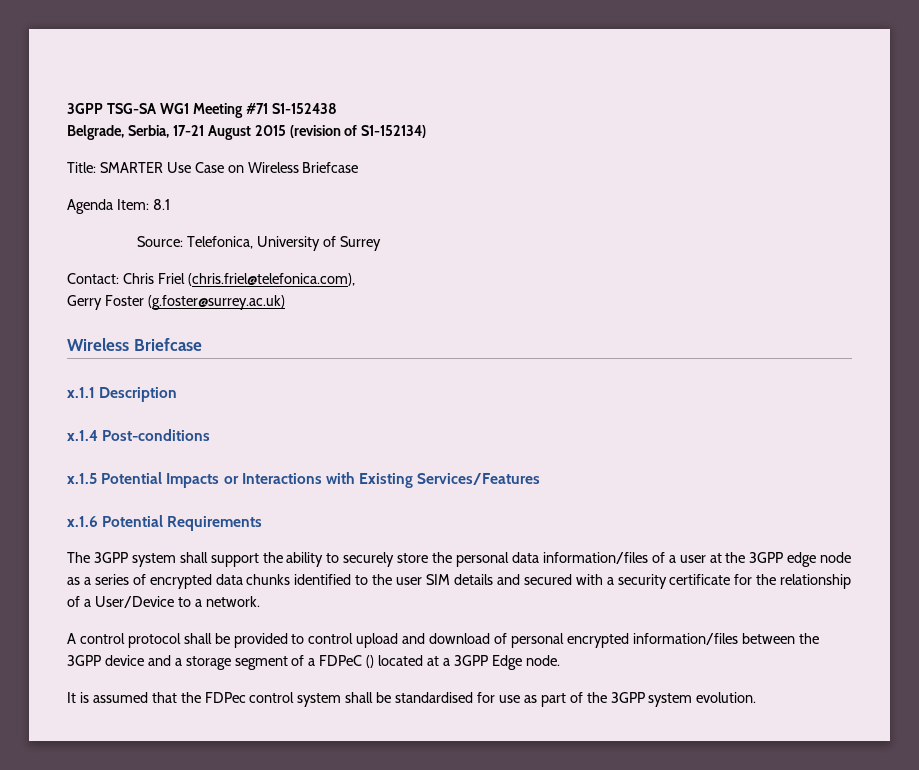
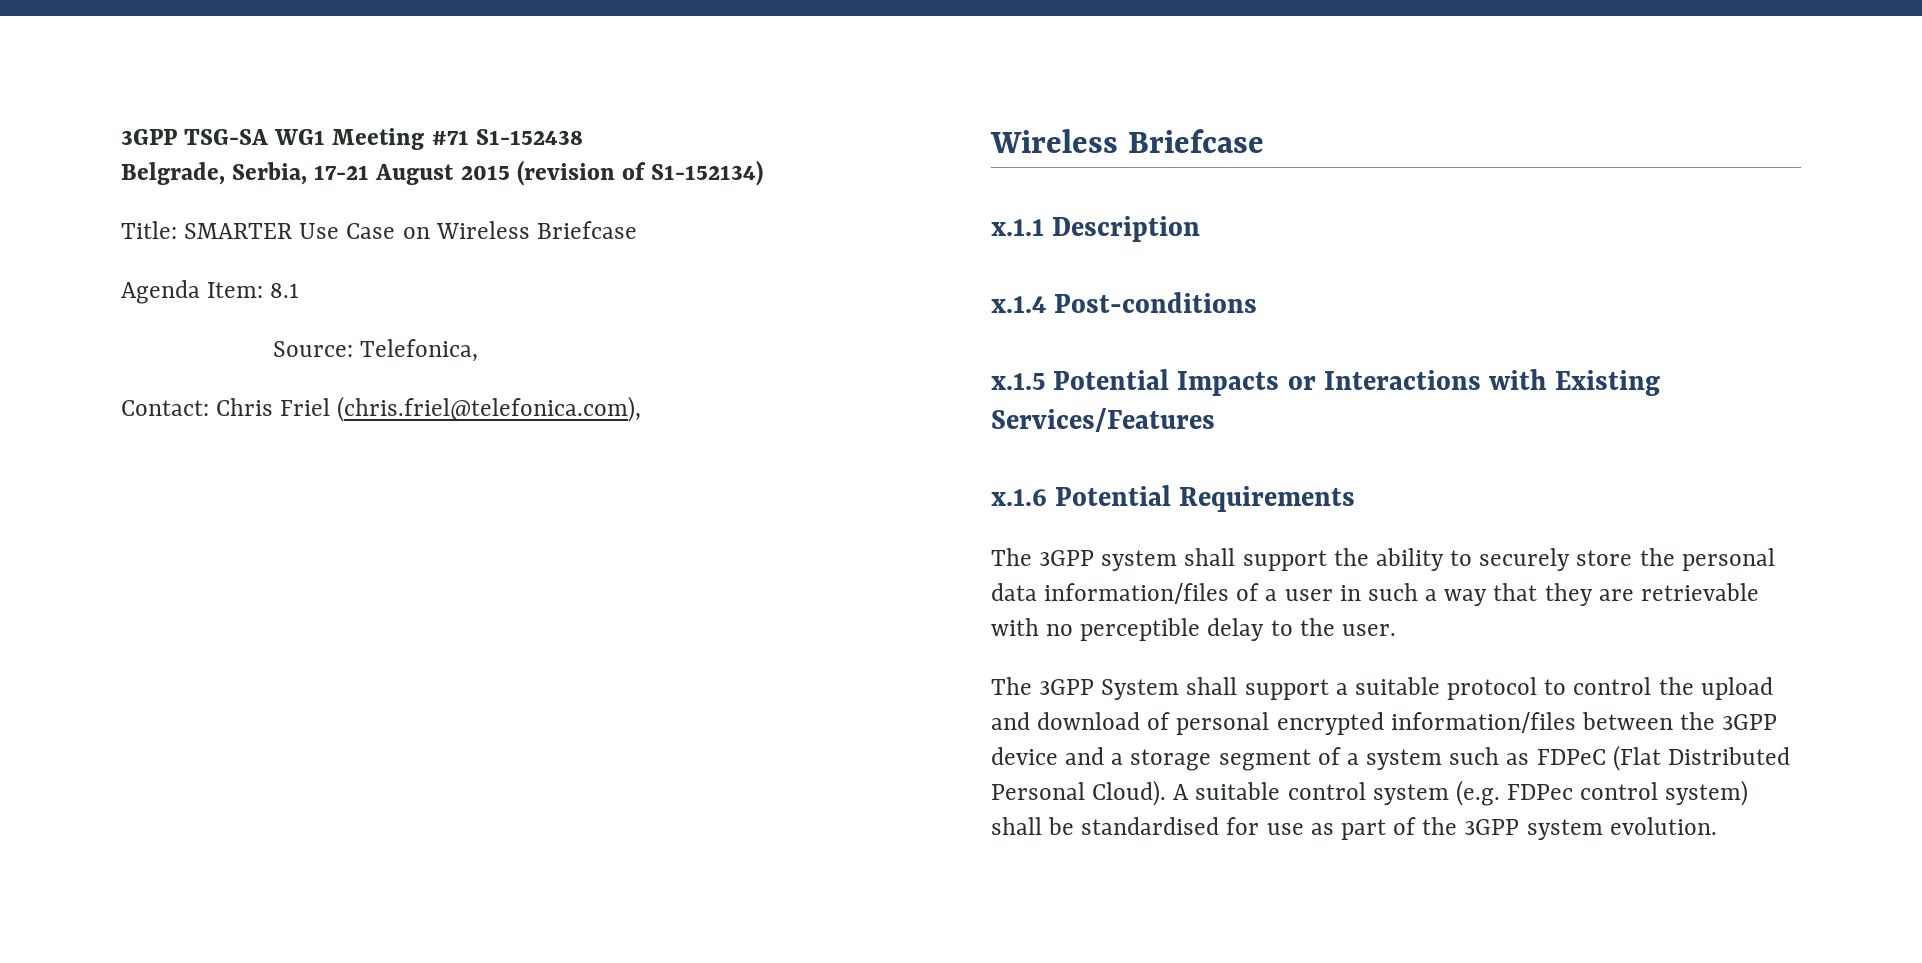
- Source: Telefonica, University of Surrey
+ Source: Telefonica,
- Gerry Foster (g.foster@surrey.ac.uk)
- The 3GPP system shall support the ability to securely store the personal data information/files of a user at the 3GPP edge node as a series of encrypted data chunks identified to the user SIM details and secured with a security certificate for the relationship of a User/Device to a network.
- A control protocol shall be provided to control upload and download of personal encrypted information/files between the 3GPP device and a storage segment of a FDPeC () located at a 3GPP Edge node.
- It is assumed that the FDPec control system shall be standardised for use as part of the 3GPP system evolution.
+ The 3GPP system shall support the ability to securely store the personal data information/files of a user in such a way that they are retrievable with no perceptible delay to the user.
+ The 3GPP System shall support a suitable protocol to control the upload and download of personal encrypted information/files between the 3GPP device and a storage segment of a system such as FDPeC (Flat Distributed Personal Cloud). A suitable control system (e.g. FDPec control system) shall be standardised for use as part of the 3GPP system evolution.

